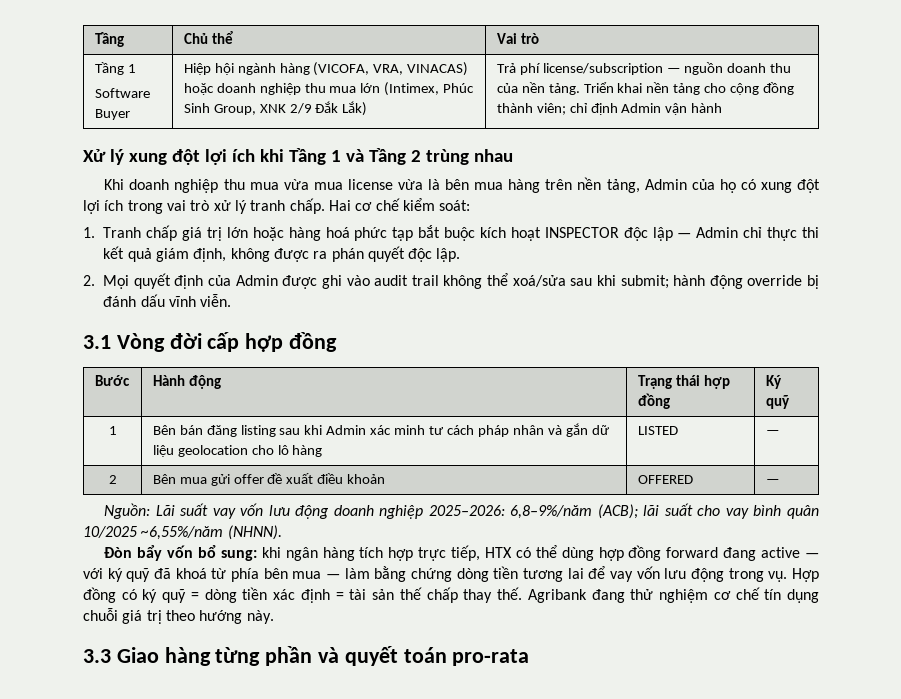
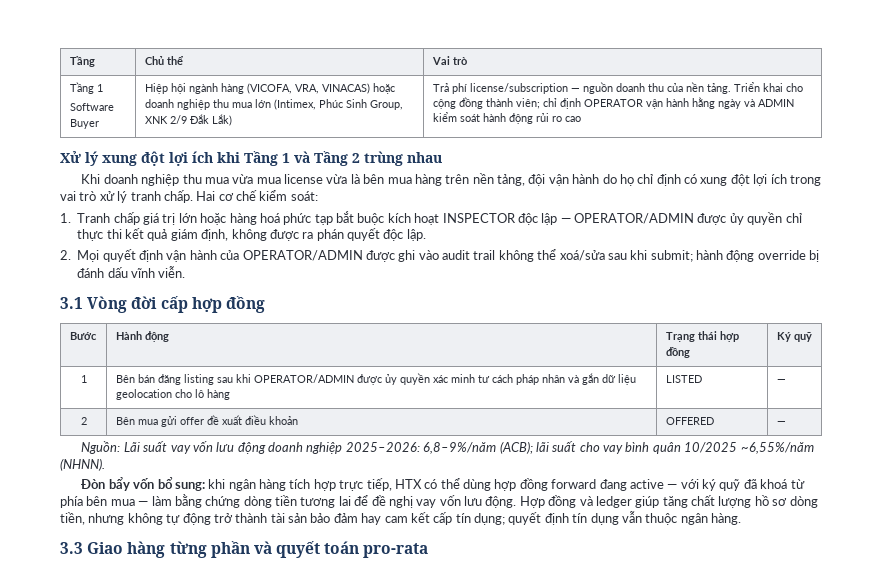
- Triển khai nền tảng cho cộng đồng thành viên; chỉ định Admin vận hành
+ Triển khai cho cộng đồng thành viên; chỉ định OPERATOR vận hành hằng ngày và ADMIN kiểm soát hành động rủi ro cao
- Khi doanh nghiệp thu mua vừa mua license vừa là bên mua hàng trên nền tảng, Admin của họ có xung đột lợi ích trong vai trò xử lý tranh chấp.
+ Khi doanh nghiệp thu mua vừa mua license vừa là bên mua hàng trên nền tảng, đội vận hành do họ chỉ định có xung đột lợi ích trong vai trò xử lý tranh chấp.
- 1. Tranh chấp giá trị lớn hoặc hàng hoá phức tạp bắt buộc kích hoạt INSPECTOR độc lập — Admin chỉ thực thi kết quả giám định, không được ra phán quyết độc lập.
+ 1. Tranh chấp giá trị lớn hoặc hàng hoá phức tạp bắt buộc kích hoạt INSPECTOR độc lập — OPERATOR/ADMIN được ủy quyền chỉ thực thi kết quả giám định, không được ra phán quyết độc lập.
- 2. Mọi quyết định của Admin được ghi vào audit trail không thể xoá/sửa sau khi submit; hành động override bị đánh dấu vĩnh viễn.
+ 2. Mọi quyết định vận hành của OPERATOR/ADMIN được ghi vào audit trail không thể xoá/sửa sau khi submit; hành động override bị đánh dấu vĩnh viễn.
- 1 | Bên bán đăng listing sau khi Admin xác minh tư cách pháp nhân và gắn dữ liệu geolocation cho lô hàng | LISTED | —
+ 1 | Bên bán đăng listing sau khi OPERATOR/ADMIN được ủy quyền xác minh tư cách pháp nhân và gắn dữ liệu geolocation cho lô hàng | LISTED | —
- Đòn bẩy vốn bổ sung: khi ngân hàng tích hợp trực tiếp, HTX có thể dùng hợp đồng forward đang active — với ký quỹ đã khoá từ phía bên mua — làm bằng chứng dòng tiền tương lai để vay vốn lưu động trong vụ. Hợp đồng có ký quỹ = dòng tiền xác định = tài sản thế chấp thay thế. Agribank đang thử nghiệm cơ chế tín dụng chuỗi giá trị theo hướng này.
+ Đòn bẩy vốn bổ sung: khi ngân hàng tích hợp trực tiếp, HTX có thể dùng hợp đồng forward đang active — với ký quỹ đã khoá từ phía bên mua — làm bằng chứng dòng tiền tương lai để đề nghị vay vốn lưu động. Hợp đồng và ledger giúp tăng chất lượng hồ sơ dòng tiền, nhưng không tự động trở thành tài sản bảo đảm hay cam kết cấp tín dụng; quyết định tín dụng vẫn thuộc ngân hàng.

